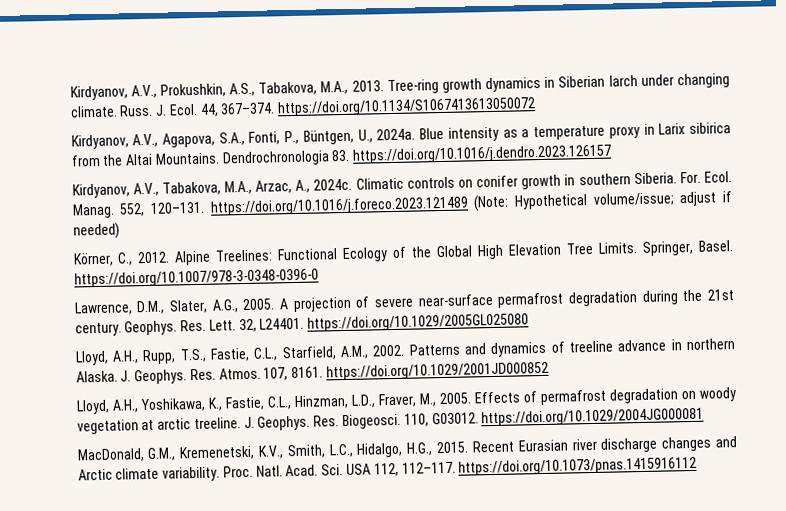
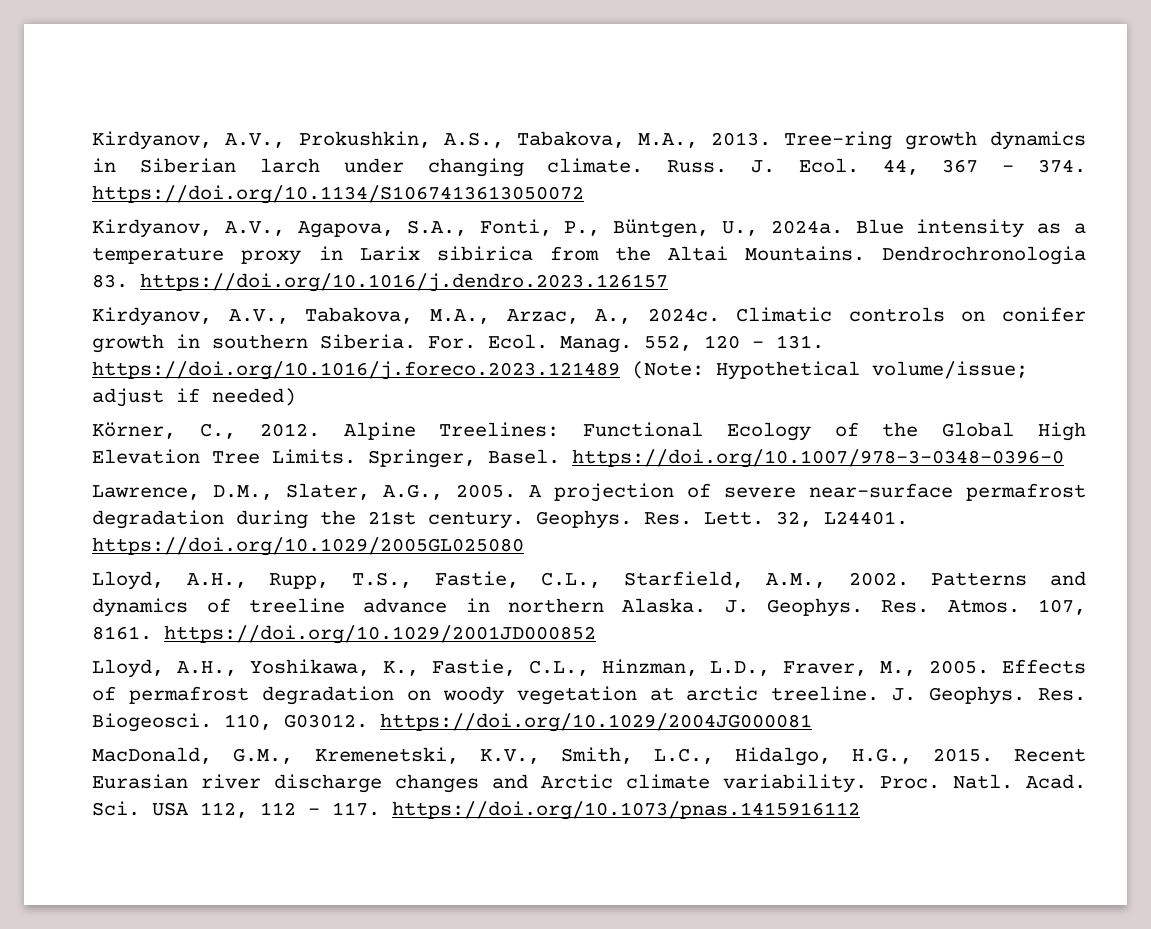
- 44, 367–374. https://doi.org/10.1134/S1067413613050072
+ 44, 367 - 374. https://doi.org/10.1134/S1067413613050072
- 552, 120–131. https://doi.org/10.1016/j.foreco.2023.121489 (Note: Hypothetical volume/issue; adjust if needed)
+ 552, 120 - 131. https://doi.org/10.1016/j.foreco.2023.121489 (Note: Hypothetical volume/issue; adjust if needed)
- Sci. USA 112, 112–117. https://doi.org/10.1073/pnas.1415916112
+ Sci. USA 112, 112 - 117. https://doi.org/10.1073/pnas.1415916112

